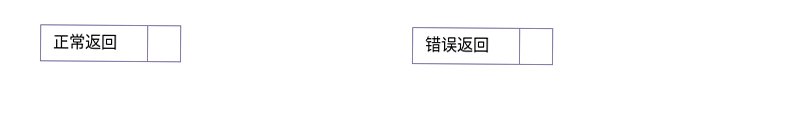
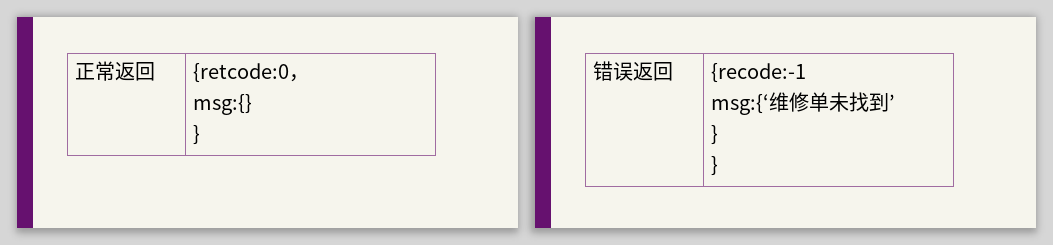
- 正常返回 |
+ 正常返回 | {retcode:0，
+ msg:{}
+ }
- 错误返回 |
+ 错误返回 | {recode:-1
+ msg:{‘维修单未找到’
+ }
+ }

